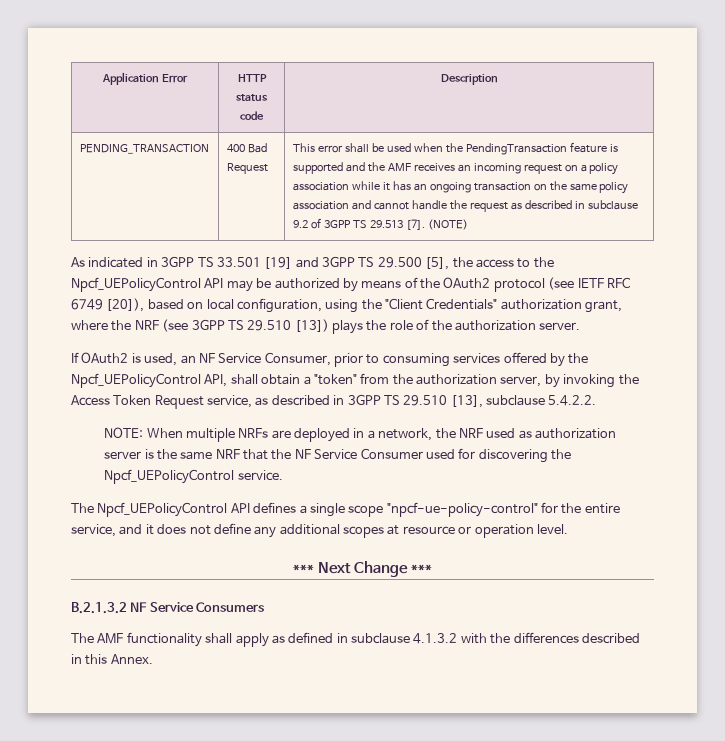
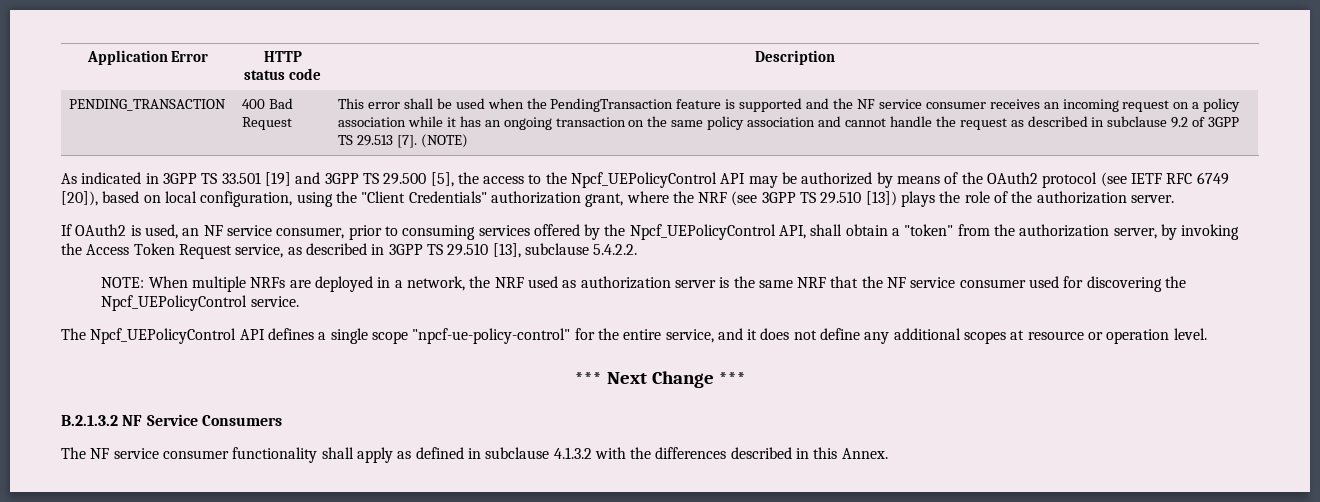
- This error shall be used when the PendingTransaction feature is supported and the AMF receives an incoming request on a policy association while it has an ongoing transaction on the same policy association and cannot handle the request as described in subclause 9.2 of 3GPP TS 29.513 [7].
+ This error shall be used when the PendingTransaction feature is supported and the NF service consumer receives an incoming request on a policy association while it has an ongoing transaction on the same policy association and cannot handle the request as described in subclause 9.2 of 3GPP TS 29.513 [7].
- If OAuth2 is used, an NF Service Consumer, prior to consuming services offered by the Npcf_UEPolicyControl API, shall obtain a "token" from the authorization server, by invoking the Access Token Request service, as described in 3GPP TS 29.510 [13], subclause 5.4.2.2.
+ If OAuth2 is used, an NF service consumer, prior to consuming services offered by the Npcf_UEPolicyControl API, shall obtain a "token" from the authorization server, by invoking the Access Token Request service, as described in 3GPP TS 29.510 [13], subclause 5.4.2.2.
- NOTE: When multiple NRFs are deployed in a network, the NRF used as authorization server is the same NRF that the NF Service Consumer used for discovering the Npcf_UEPolicyControl service.
+ NOTE: When multiple NRFs are deployed in a network, the NRF used as authorization server is the same NRF that the NF service consumer used for discovering the Npcf_UEPolicyControl service.
- The AMF functionality shall apply as defined in subclause 4.1.3.2 with the differences described in this Annex.
+ The NF service consumer functionality shall apply as defined in subclause 4.1.3.2 with the differences described in this Annex.

